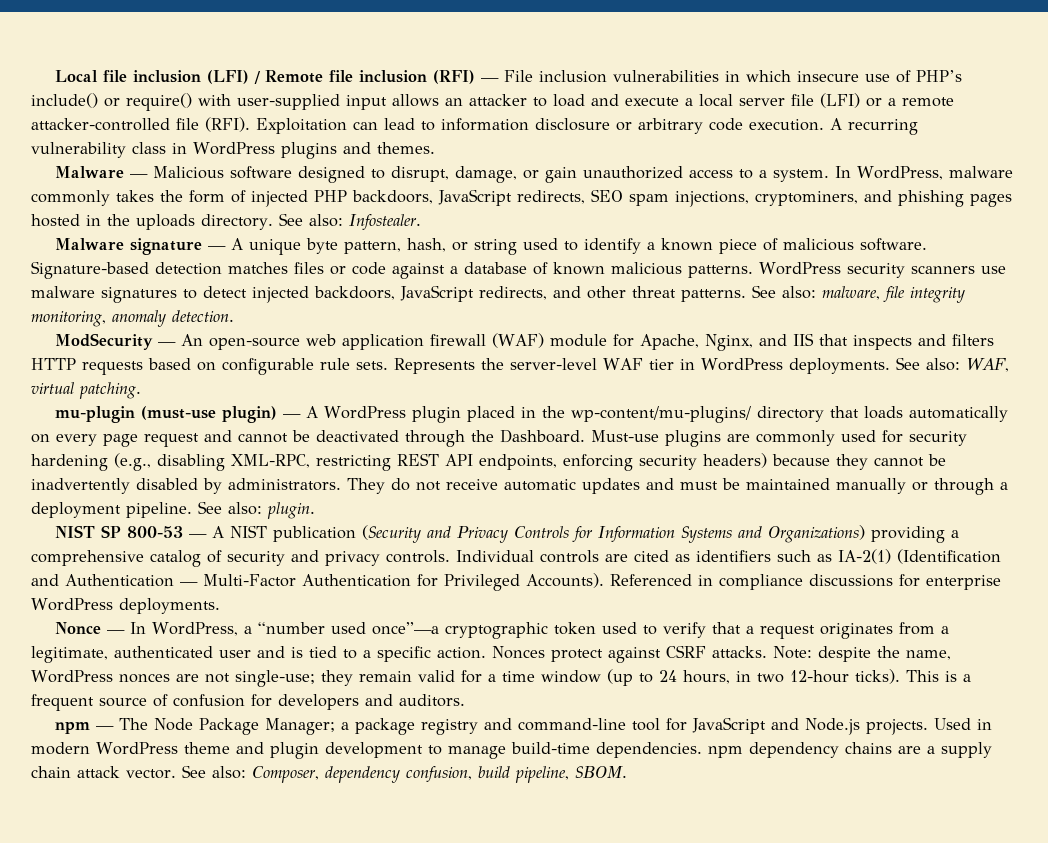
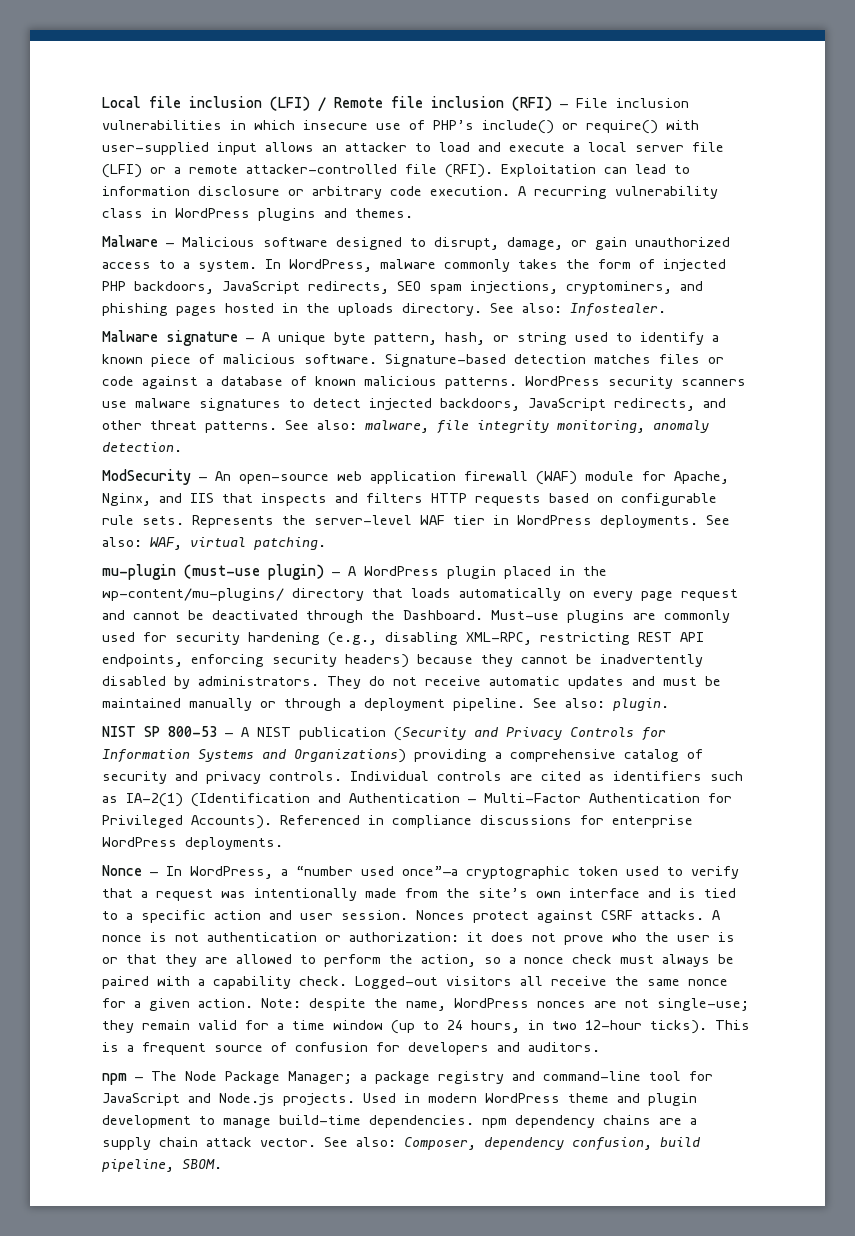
- Nonce — In WordPress, a “number used once”—a cryptographic token used to verify that a request originates from a legitimate, authenticated user and is tied to a specific action.
+ Nonce — In WordPress, a “number used once”—a cryptographic token used to verify that a request was intentionally made from the site’s own interface and is tied to a specific action and user session.
+ A nonce is not authentication or authorization: it does not prove who the user is or that they are allowed to perform the action, so a nonce check must always be paired with a capability check. Logged-out visitors all receive the same nonce for a given action.

